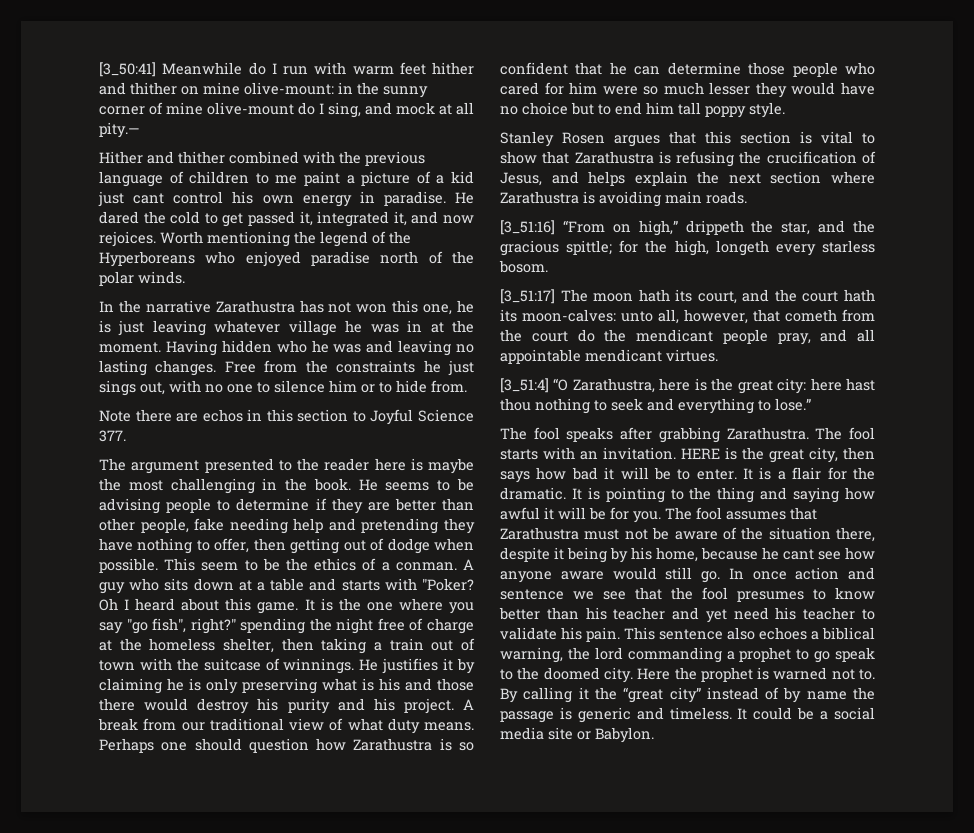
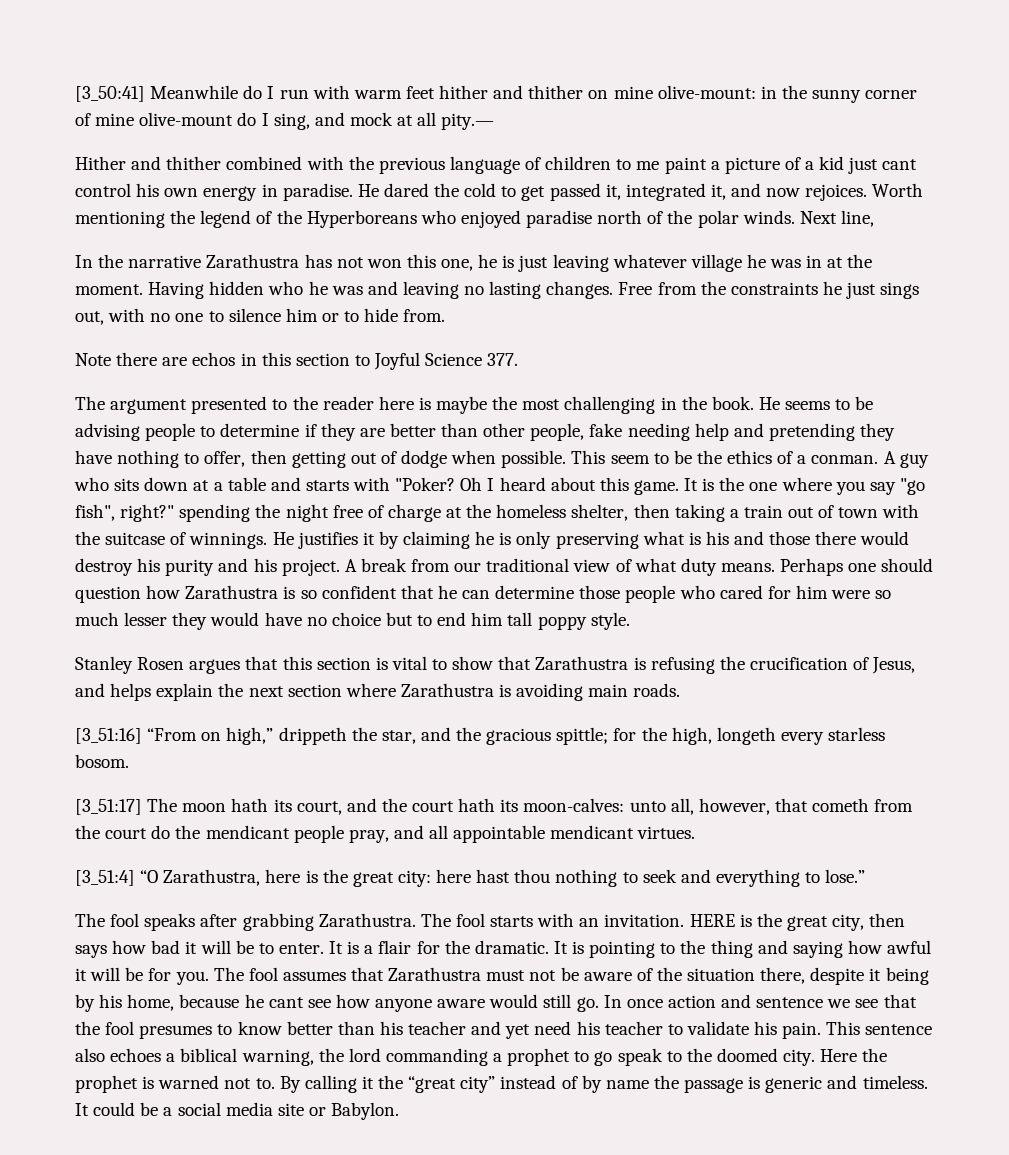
+ Next line,

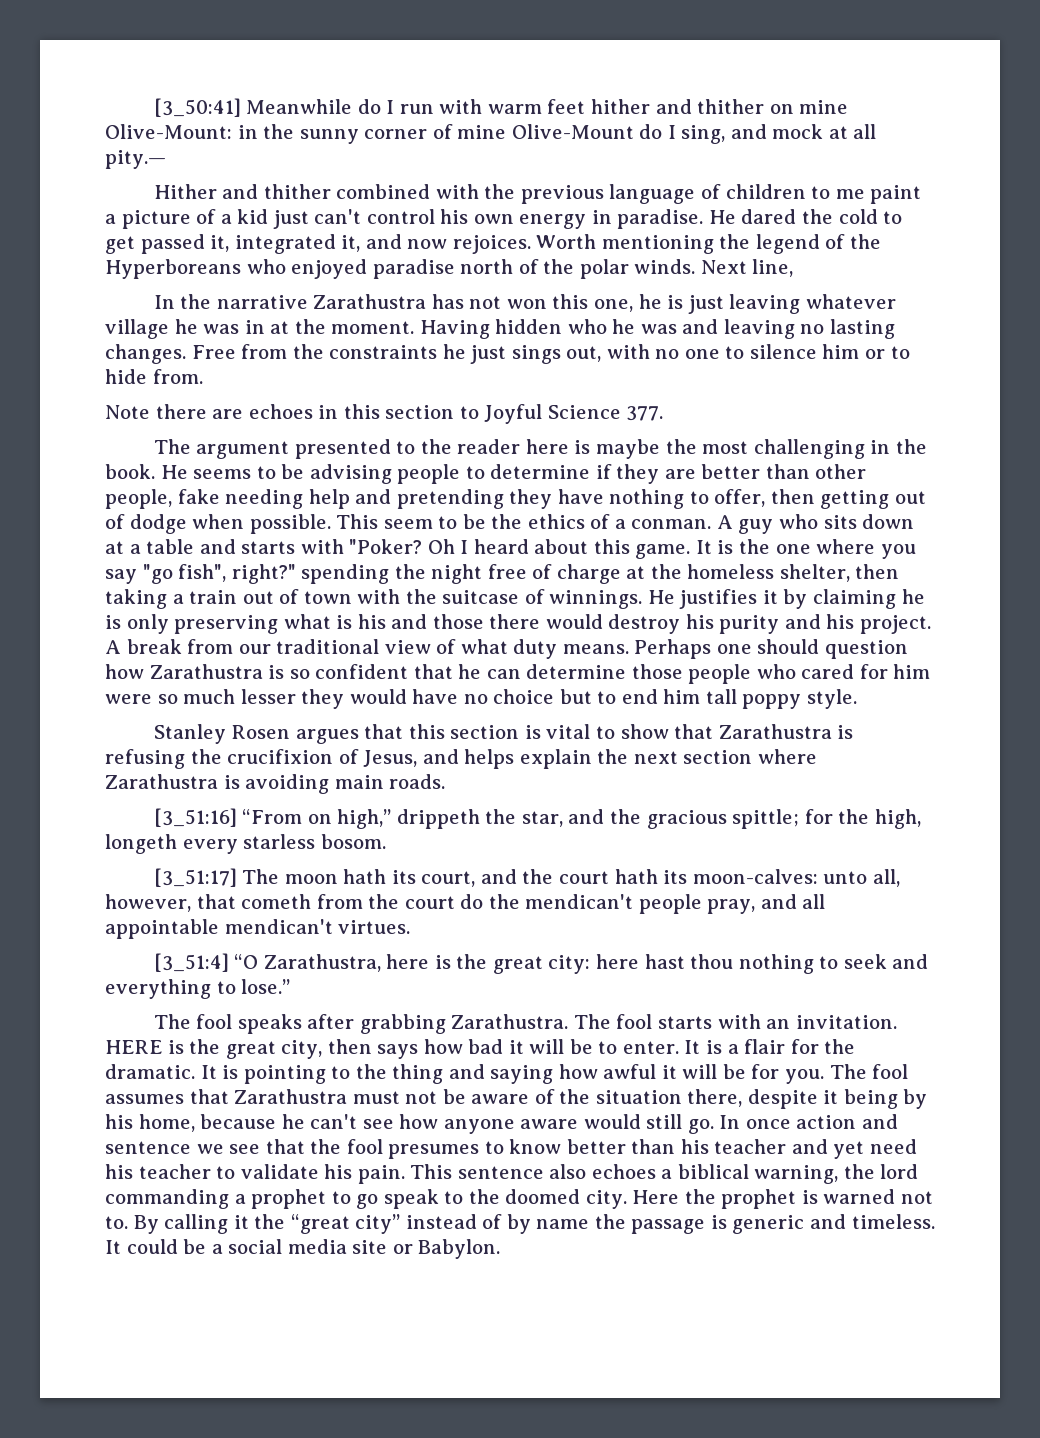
- [3_50:41] Meanwhile do I run with warm feet hither and thither on mine olive-mount: in the sunny corner of mine olive-mount do I sing, and mock at all pity.—
+ [3_50:41] Meanwhile do I run with warm feet hither and thither on mine Olive-Mount: in the sunny corner of mine Olive-Mount do I sing, and mock at all pity.—
- Hither and thither combined with the previous language of children to me paint a picture of a kid just cant control his own energy in paradise.
+ Hither and thither combined with the previous language of children to me paint a picture of a kid just can't control his own energy in paradise.
- Note there are echos in this section to Joyful Science 377.
+ Note there are echoes in this section to Joyful Science 377.
- Stanley Rosen argues that this section is vital to show that Zarathustra is refusing the crucification of Jesus, and helps explain the next section where Zarathustra is avoiding main roads.
+ Stanley Rosen argues that this section is vital to show that Zarathustra is refusing the crucifixion of Jesus, and helps explain the next section where Zarathustra is avoiding main roads.
- [3_51:17] The moon hath its court, and the court hath its moon-calves: unto all, however, that cometh from the court do the mendicant people pray, and all appointable mendicant virtues.
+ [3_51:17] The moon hath its court, and the court hath its moon-calves: unto all, however, that cometh from the court do the mendican't people pray, and all appointable mendican't virtues.
- The fool assumes that Zarathustra must not be aware of the situation there, despite it being by his home, because he cant see how anyone aware would still go.
+ The fool assumes that Zarathustra must not be aware of the situation there, despite it being by his home, because he can't see how anyone aware would still go.

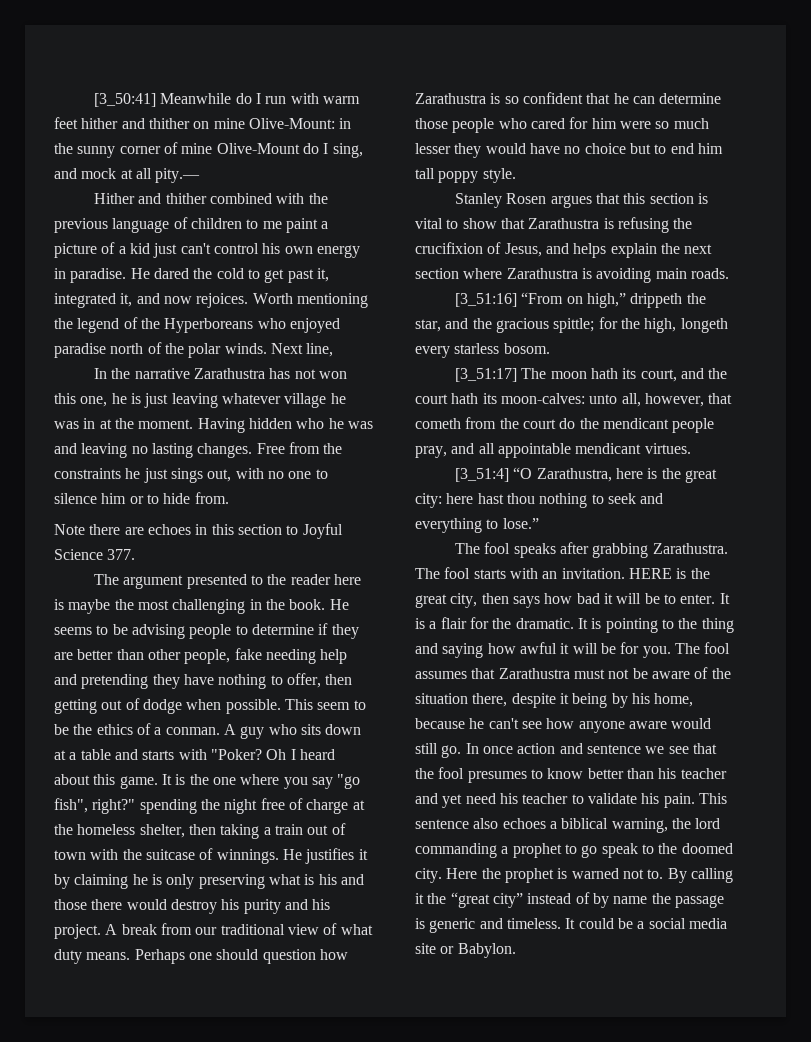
- He dared the cold to get passed it, integrated it, and now rejoices.
+ He dared the cold to get past it, integrated it, and now rejoices.
- [3_51:17] The moon hath its court, and the court hath its moon-calves: unto all, however, that cometh from the court do the mendican't people pray, and all appointable mendican't virtues.
+ [3_51:17] The moon hath its court, and the court hath its moon-calves: unto all, however, that cometh from the court do the mendicant people pray, and all appointable mendicant virtues.

